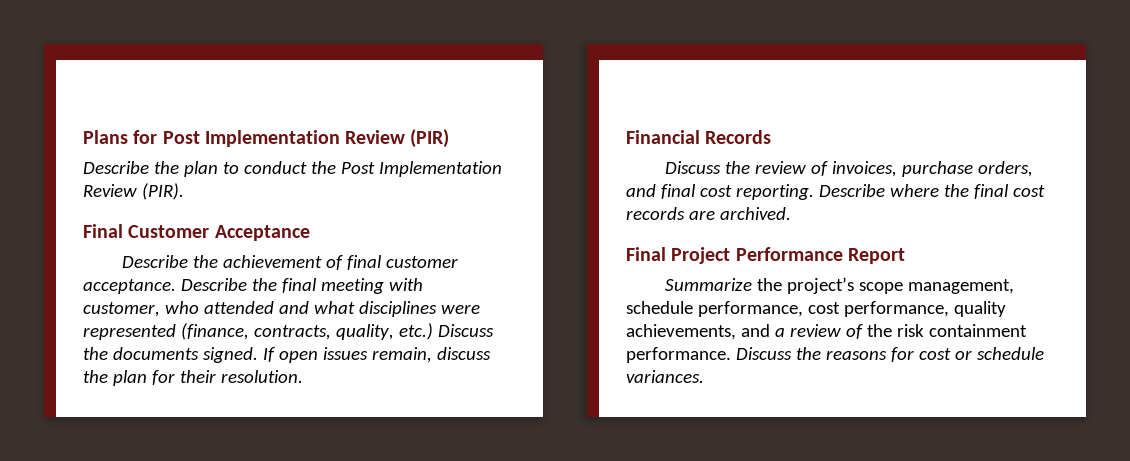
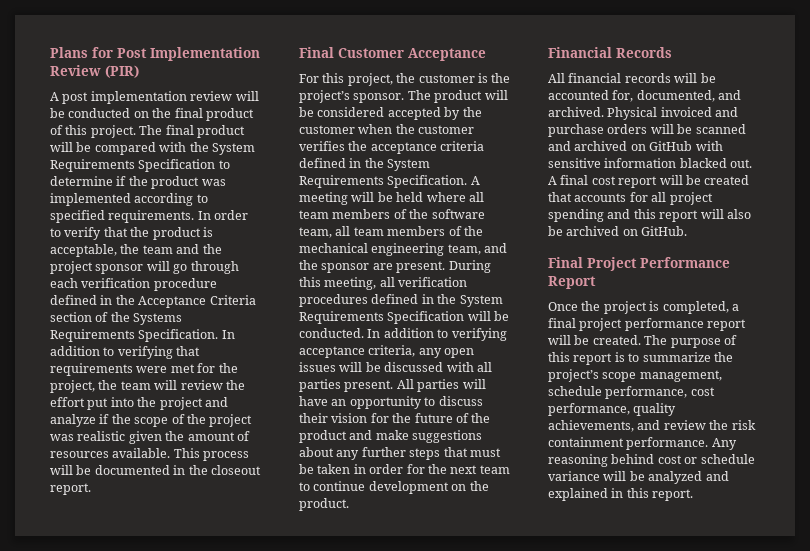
- Describe the plan to conduct the Post Implementation Review (PIR).
+ A post implementation review will be conducted on the final product of this project. The final product will be compared with the System Requirements Specification to determine if the product was implemented according to specified requirements. In order to verify that the product is acceptable, the team and the project sponsor will go through each verification procedure defined in the Acceptance Criteria section of the Systems Requirements Specification. In addition to verifying that requirements were met for the project, the team will review the effort put into the project and analyze if the scope of the project was realistic given the amount of resources available. This process will be documented in the closeout report.
  Final Customer Acceptance
- Describe the achievement of final customer acceptance. Describe the final meeting with customer, who attended and what disciplines were represented (finance, contracts, quality, etc.) Discuss the documents signed. If open issues remain, discuss the plan for their resolution.
+ For this project, the customer is the project’s sponsor. The product will be considered accepted by the customer when the customer verifies the acceptance criteria defined in the System Requirements Specification. A meeting will be held where all team members of the software team, all team members of the mechanical engineering team, and the sponsor are present. During this meeting, all verification procedures defined in the System Requirements Specification will be conducted. In addition to verifying acceptance criteria, any open issues will be discussed with all parties present. All parties will have an opportunity to discuss their vision for the future of the product and make suggestions about any further steps that must be taken in order for the next team to continue development on the product.
  Financial Records
- Discuss the review of invoices, purchase orders, and final cost reporting. Describe where the final cost records are archived.
+ All financial records will be accounted for, documented, and archived. Physical invoiced and purchase orders will be scanned and archived on GitHub with sensitive information blacked out. A final cost report will be created that accounts for all project spending and this report will also be archived on GitHub.
  Final Project Performance Report
- Summarize the project’s scope management, schedule performance, cost performance, quality achievements, and a review of the risk containment performance.
+ Once the project is completed, a final project performance report will be created. The purpose of this report is to summarize the project’s scope management, schedule performance, cost performance, quality achievements, and review the risk containment performance.
- Discuss the reasons for cost or schedule variances.
+ Any reasoning behind cost or schedule variance will be analyzed and explained in this report.

